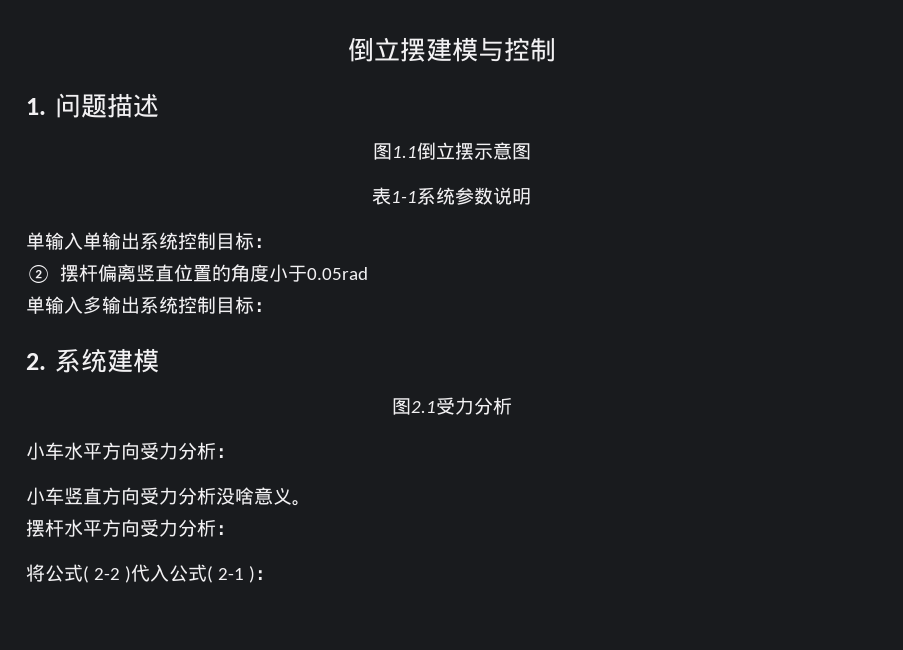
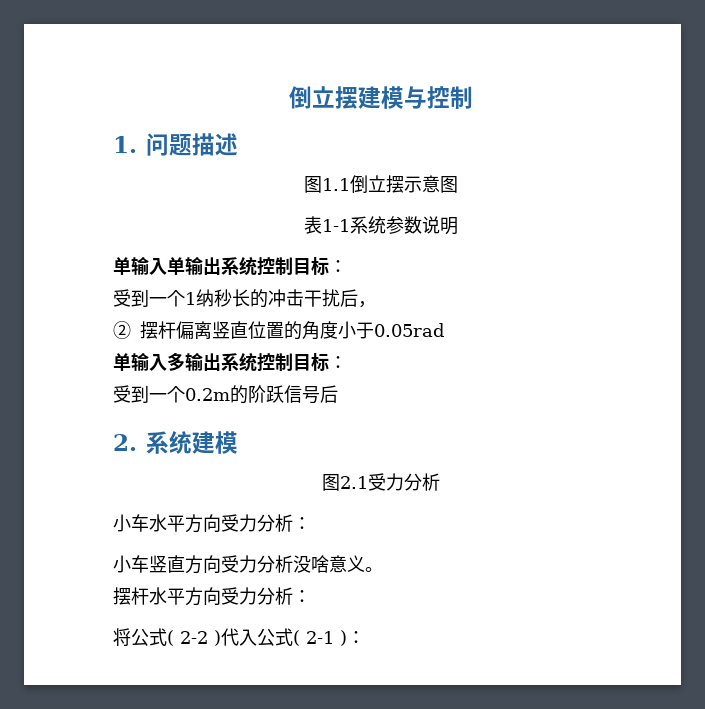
+ 受到一个1纳秒长的冲击干扰后，
+ 受到一个0.2m的阶跃信号后

